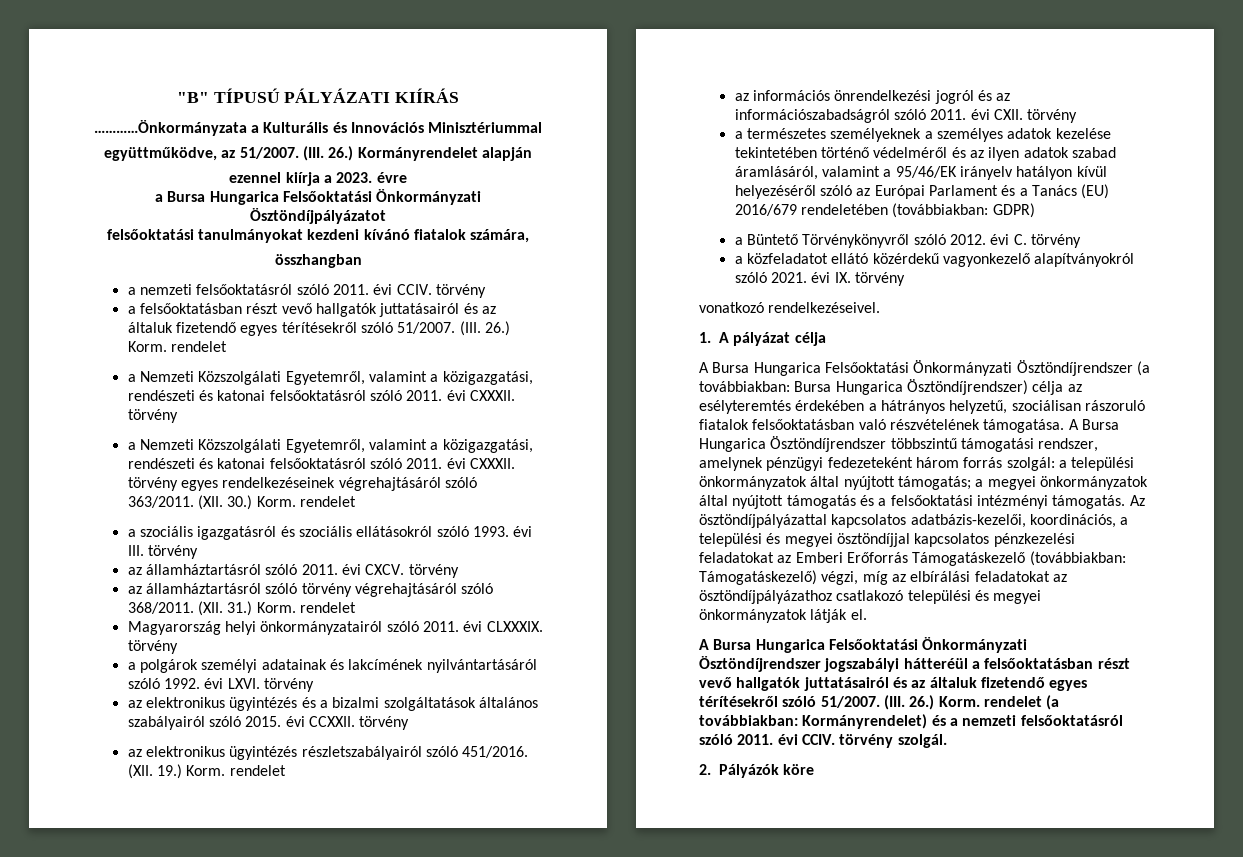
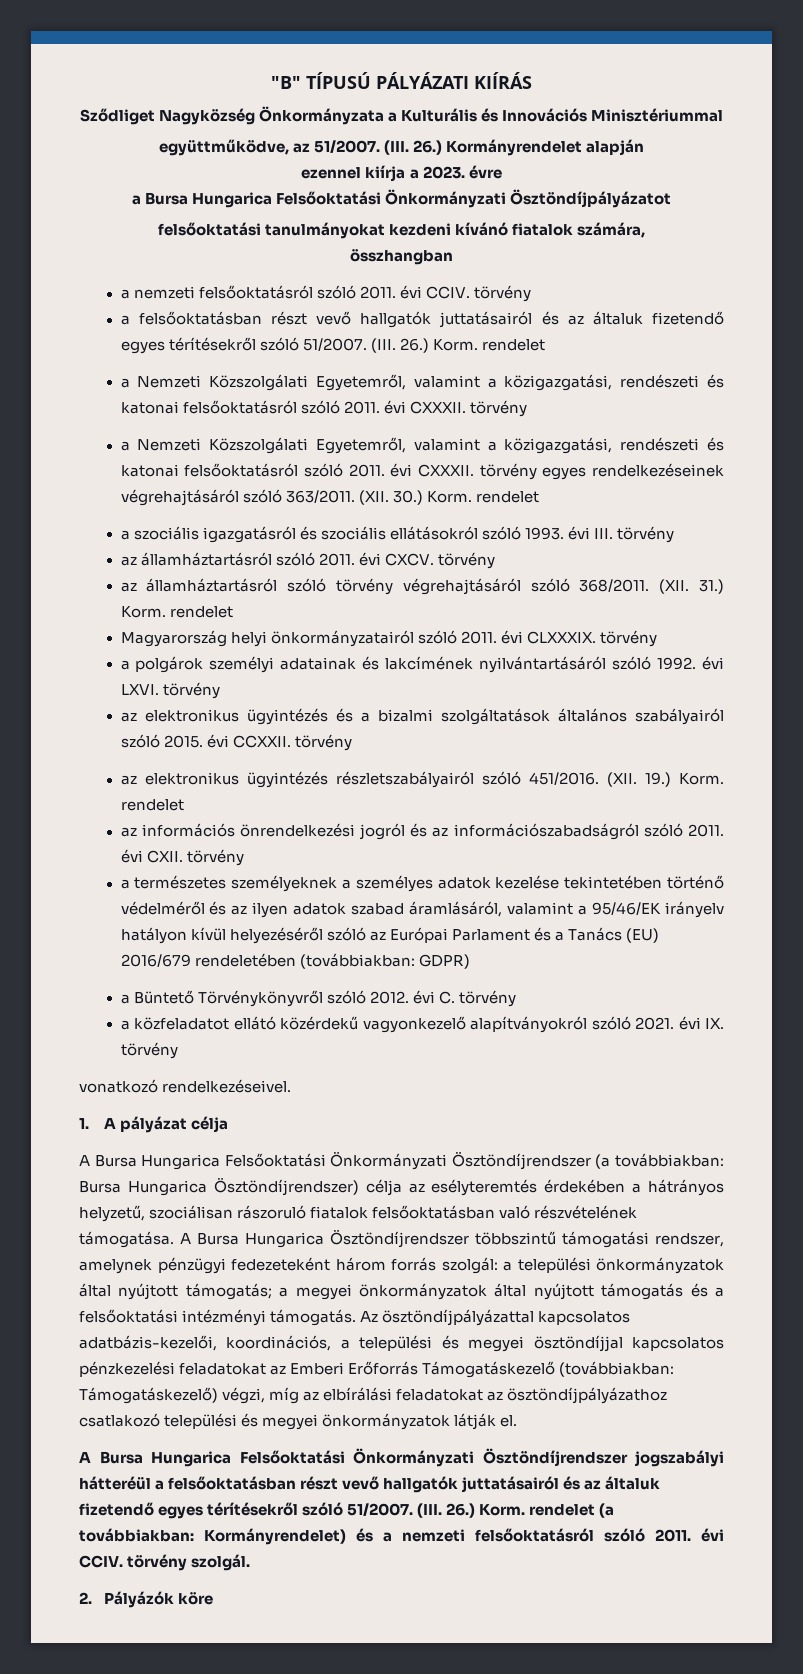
- …………Önkormányzata a Kulturális és Innovációs Minisztériummal
+ Sződliget Nagyközség Önkormányzata a Kulturális és Innovációs Minisztériummal

